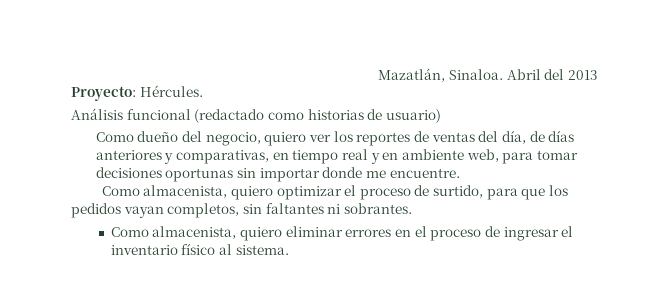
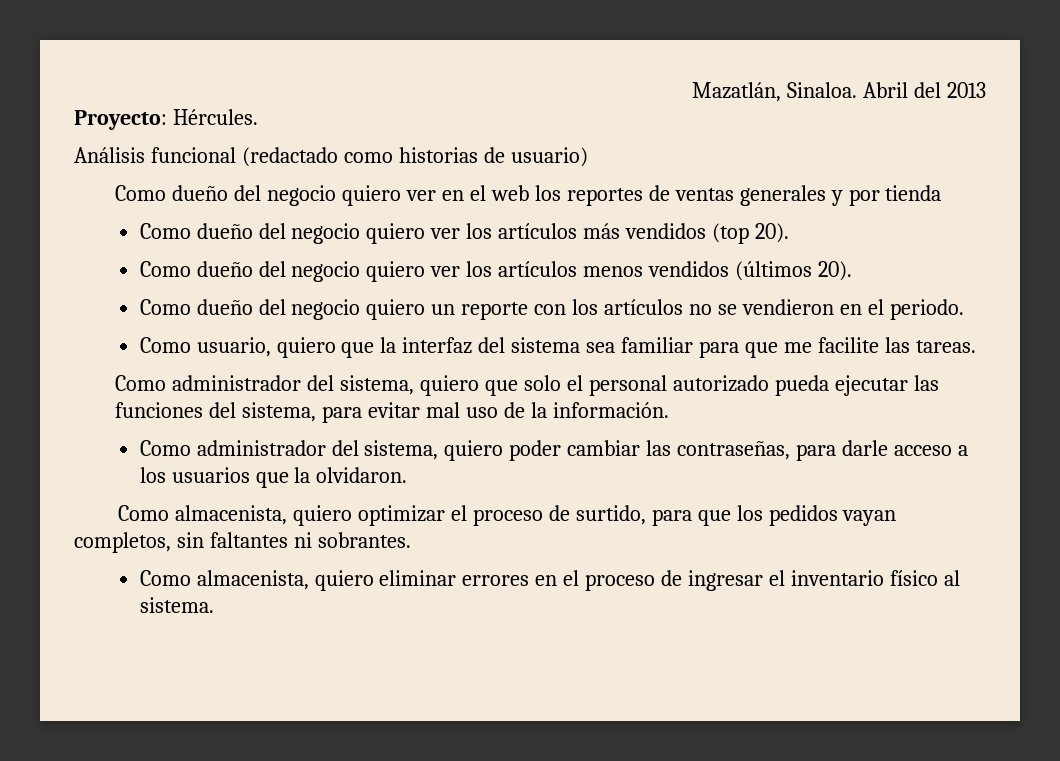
- Como dueño del negocio, quiero ver los reportes de ventas del día, de días anteriores y comparativas, en tiempo real y en ambiente web, para tomar decisiones oportunas sin importar donde me encuentre.
+ Como dueño del negocio quiero ver en el web los reportes de ventas generales y por tienda
+ Como dueño del negocio quiero ver los artículos más vendidos (top 20).
+ Como dueño del negocio quiero ver los artículos menos vendidos (últimos 20).
+ Como dueño del negocio quiero un reporte con los artículos no se vendieron en el periodo.
+ Como usuario, quiero que la interfaz del sistema sea familiar para que me facilite las tareas.
+ Como administrador del sistema, quiero que solo el personal autorizado pueda ejecutar las funciones del sistema, para evitar mal uso de la información.
+ Como administrador del sistema, quiero poder cambiar las contraseñas, para darle acceso a los usuarios que la olvidaron.

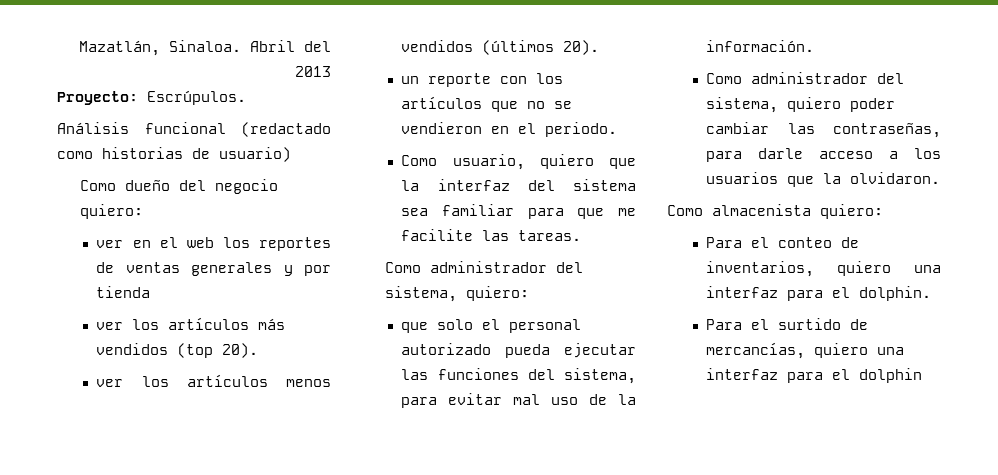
- Proyecto: Hércules.
+ Proyecto: Escrúpulos.
- Como dueño del negocio quiero ver en el web los reportes de ventas generales y por tienda
+ Como dueño del negocio quiero:
+ ver en el web los reportes de ventas generales y por tienda
- Como dueño del negocio quiero ver los artículos más vendidos (top 20).
+ ver los artículos más vendidos (top 20).
- Como dueño del negocio quiero ver los artículos menos vendidos (últimos 20).
+ ver los artículos menos vendidos (últimos 20).
- Como dueño del negocio quiero un reporte con los artículos no se vendieron en el periodo.
+ un reporte con los artículos que no se vendieron en el periodo.
- Como administrador del sistema, quiero que solo el personal autorizado pueda ejecutar las funciones del sistema, para evitar mal uso de la información.
+ Como administrador del sistema, quiero:
+ que solo el personal autorizado pueda ejecutar las funciones del sistema, para evitar mal uso de la información.
- Como almacenista, quiero optimizar el proceso de surtido, para que los pedidos vayan completos, sin faltantes ni sobrantes.
- Como almacenista, quiero eliminar errores en el proceso de ingresar el inventario físico al sistema.
+ Como almacenista quiero:
+ Para el conteo de inventarios, quiero una interfaz para el dolphin.
+ Para el surtido de mercancías, quiero una interfaz para el dolphin

